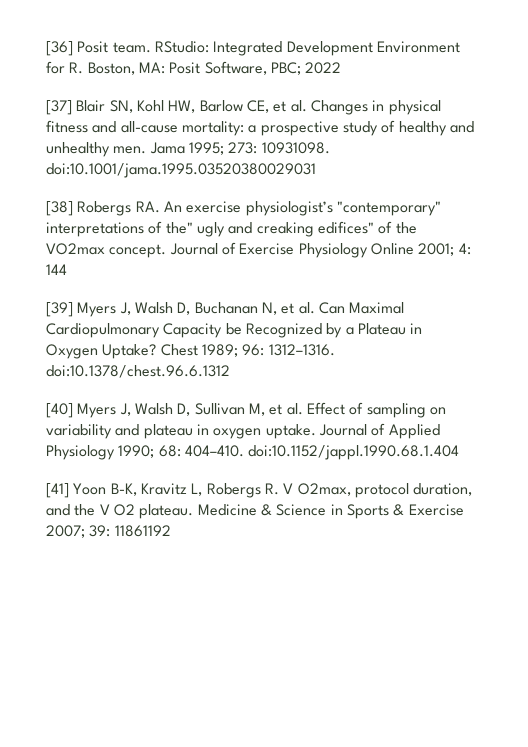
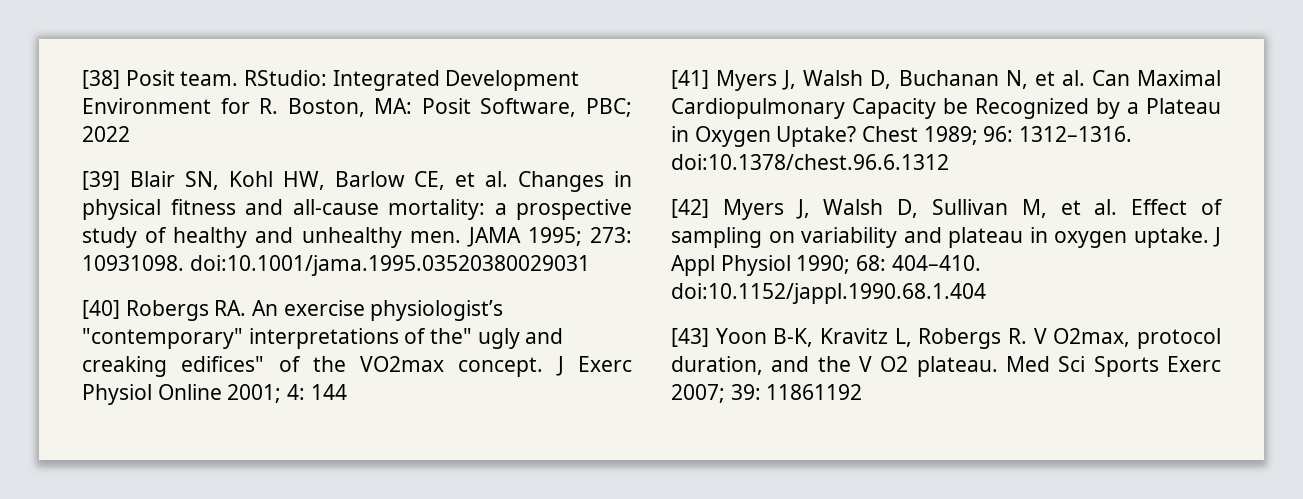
- [36] Posit team.
+ [38] Posit team.
- [37] Blair SN, Kohl HW, Barlow CE, et al. Changes in physical fitness and all-cause mortality: a prospective study of healthy and unhealthy men.
+ [39] Blair SN, Kohl HW, Barlow CE, et al. Changes in physical fitness and all-cause mortality: a prospective study of healthy and unhealthy men.
- Jama 1995; 273: 10931098. doi:10.1001/jama.1995.03520380029031
+ JAMA 1995; 273: 10931098. doi:10.1001/jama.1995.03520380029031
- [38] Robergs RA. An exercise physiologist’s "contemporary" interpretations of the" ugly and creaking edifices" of the VO2max concept.
+ [40] Robergs RA. An exercise physiologist’s "contemporary" interpretations of the" ugly and creaking edifices" of the VO2max concept.
- Journal of Exercise Physiology Online 2001; 4: 144
+ J Exerc Physiol Online 2001; 4: 144
- [39] Myers J, Walsh D, Buchanan N, et al. Can Maximal Cardiopulmonary Capacity be Recognized by a Plateau in Oxygen Uptake?
+ [41] Myers J, Walsh D, Buchanan N, et al. Can Maximal Cardiopulmonary Capacity be Recognized by a Plateau in Oxygen Uptake?
- [40] Myers J, Walsh D, Sullivan M, et al. Effect of sampling on variability and plateau in oxygen uptake.
+ [42] Myers J, Walsh D, Sullivan M, et al. Effect of sampling on variability and plateau in oxygen uptake.
- Journal of Applied Physiology 1990; 68: 404–410. doi:10.1152/jappl.1990.68.1.404
+ J Appl Physiol 1990; 68: 404–410. doi:10.1152/jappl.1990.68.1.404
- [41] Yoon B-K, Kravitz L, Robergs R. V O2max, protocol duration, and the V O2 plateau.
+ [43] Yoon B-K, Kravitz L, Robergs R. V O2max, protocol duration, and the V O2 plateau.
- Medicine & Science in Sports & Exercise 2007; 39: 11861192
+ Med Sci Sports Exerc 2007; 39: 11861192

